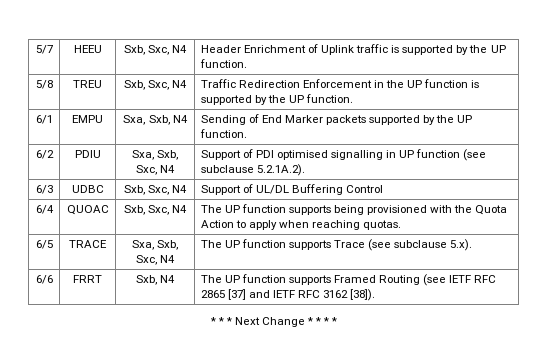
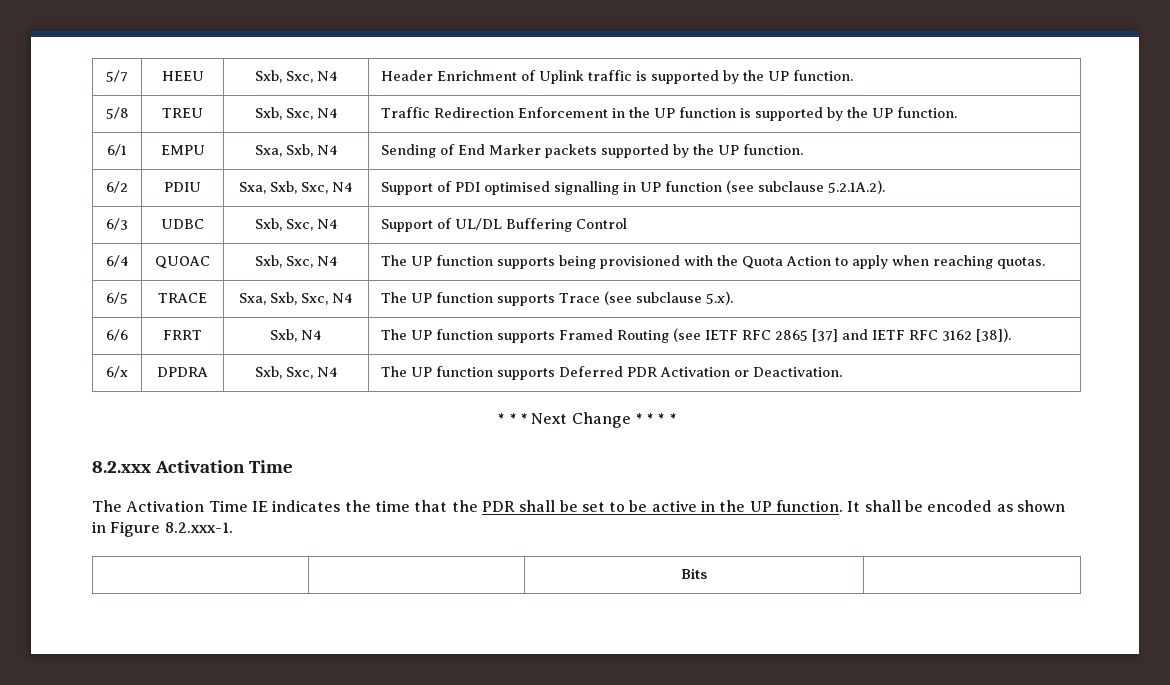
+ 6/x | DPDRA | Sxb, Sxc, N4 | The UP function supports Deferred PDR Activation or Deactivation.
+ 8.2.xxx Activation Time
+ The Activation Time IE indicates the time that the PDR shall be set to be active in the UP function. It shall be encoded as shown in Figure 8.2.xxx-1.
+ | | Bits |

